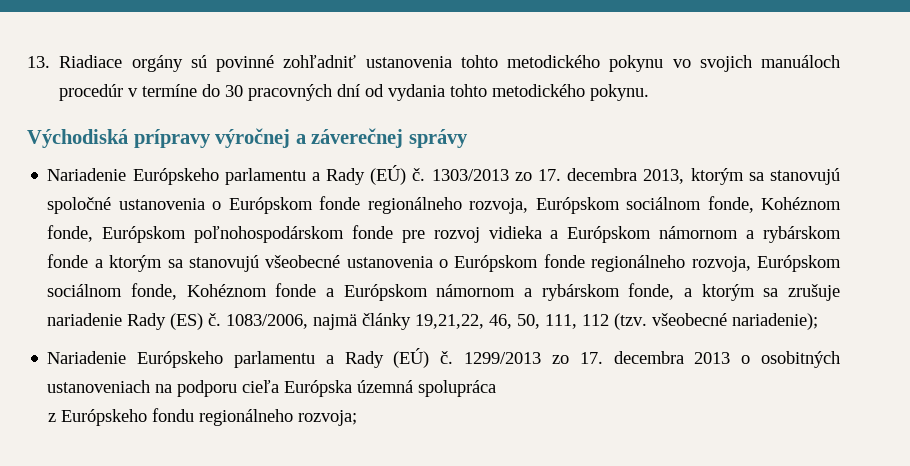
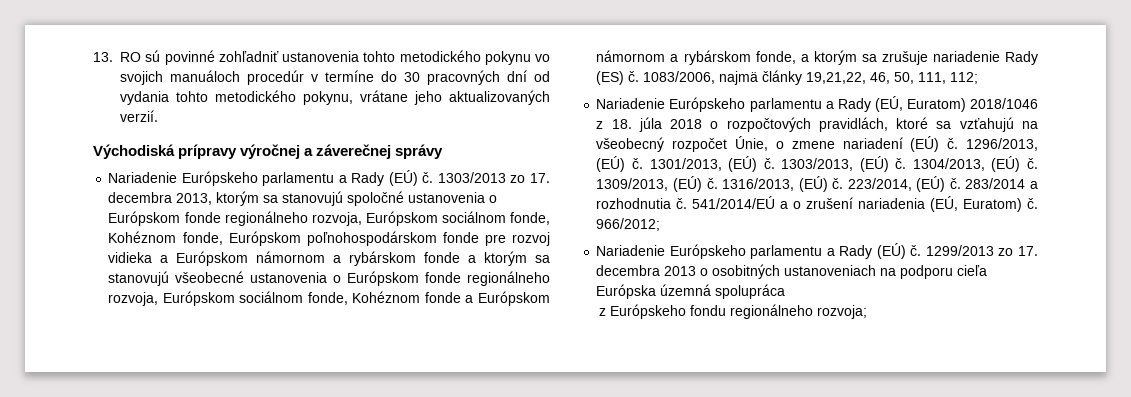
- 13. Riadiace orgány sú povinné zohľadniť ustanovenia tohto metodického pokynu vo svojich manuáloch procedúr v termíne do 30 pracovných dní od vydania tohto metodického pokynu.
+ 13. RO sú povinné zohľadniť ustanovenia tohto metodického pokynu vo svojich manuáloch procedúr v termíne do 30 pracovných dní od vydania tohto metodického pokynu, vrátane jeho aktualizovaných verzií.
- 1083/2006, najmä články 19,21,22, 46, 50, 111, 112 (tzv. všeobecné nariadenie);
+ 1083/2006, najmä články 19,21,22, 46, 50, 111, 112;
+ Nariadenie Európskeho parlamentu a Rady (EÚ, Euratom) 2018/1046 z 18. júla 2018 o rozpočtových pravidlách, ktoré sa vzťahujú na všeobecný rozpočet Únie, o zmene nariadení (EÚ) č. 1296/2013, (EÚ) č. 1301/2013, (EÚ) č. 1303/2013, (EÚ) č. 1304/2013, (EÚ) č. 1309/2013, (EÚ) č. 1316/2013, (EÚ) č. 223/2014, (EÚ) č. 283/2014 a rozhodnutia č. 541/2014/EÚ a o zrušení nariadenia (EÚ, Euratom) č. 966/2012;

